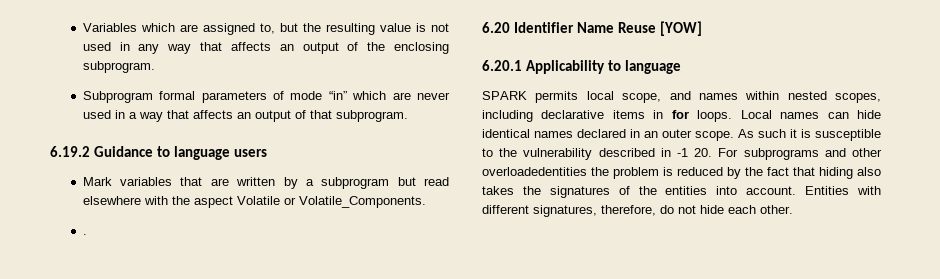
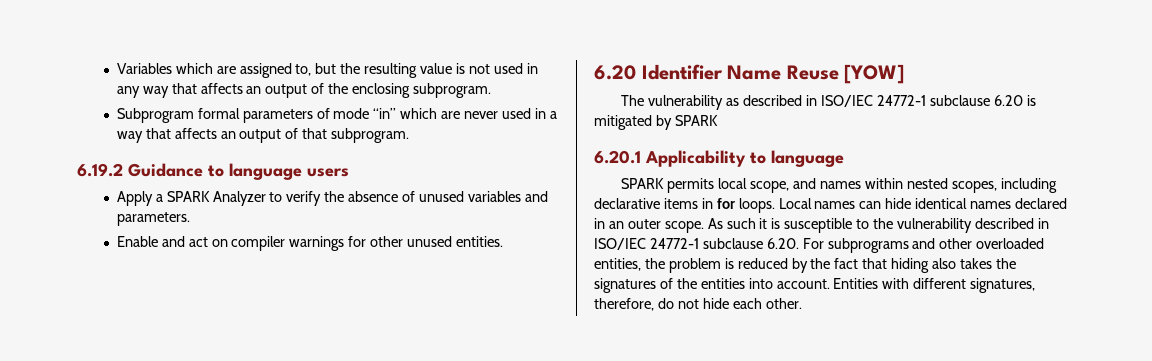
- Mark variables that are written by a subprogram but read elsewhere with the aspect Volatile or Volatile_Components.
- .
+ Apply a SPARK Analyzer to verify the absence of unused variables and parameters.
+ Enable and act on compiler warnings for other unused entities.
+ The vulnerability as described in ISO/IEC 24772-1 subclause 6.20 is mitigated by SPARK
- As such it is susceptible to the vulnerability described in -1 20. For subprograms and other overloadedentities the problem is reduced by the fact that hiding also takes the signatures of the entities into account.
+ As such it is susceptible to the vulnerability described in ISO/IEC 24772-1 subclause 6.20. For subprograms and other overloaded entities, the problem is reduced by the fact that hiding also takes the signatures of the entities into account.

